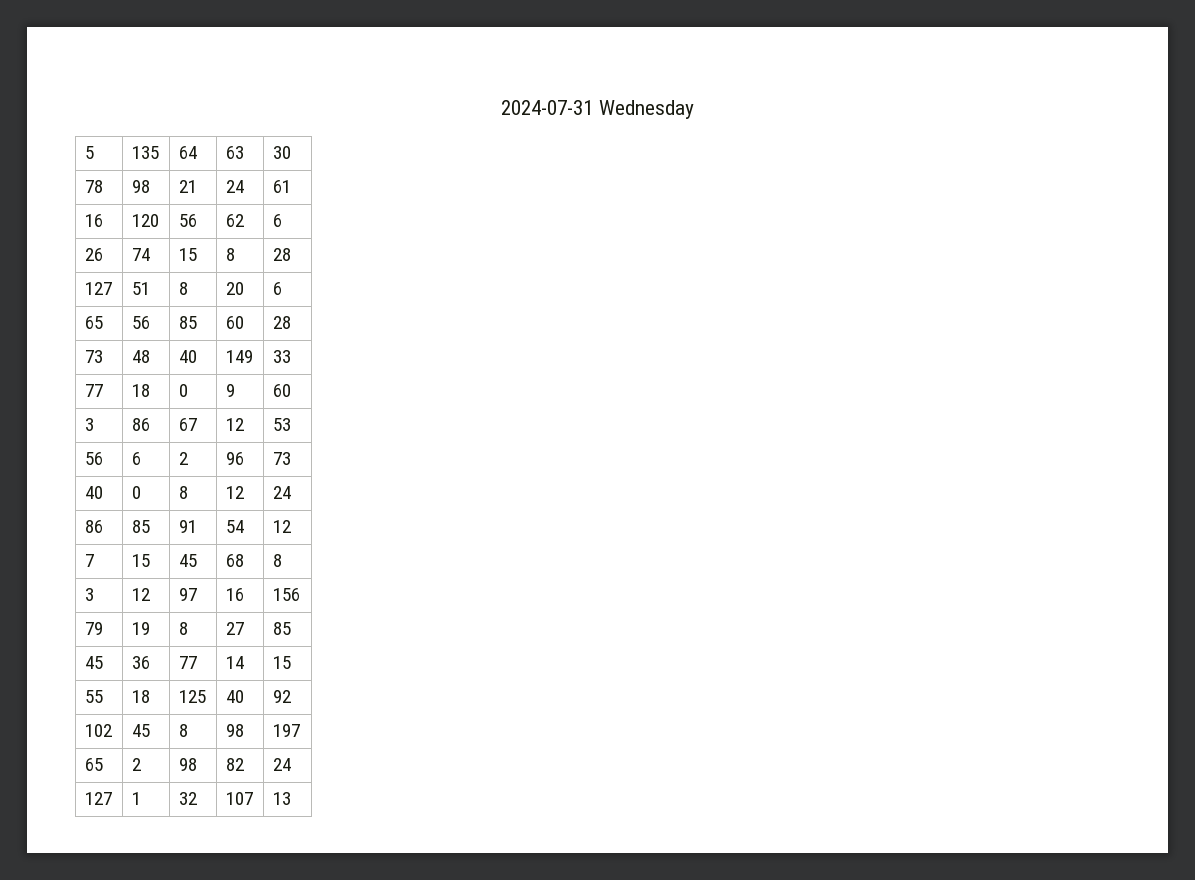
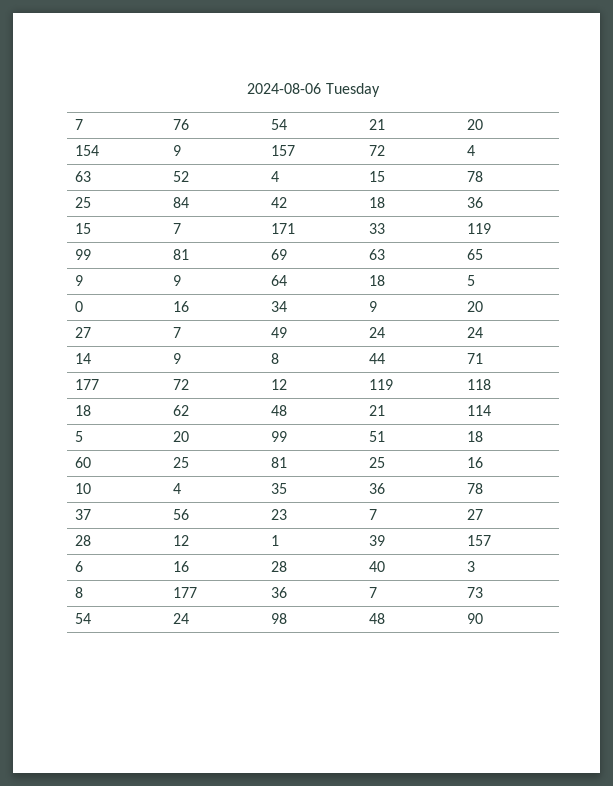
- 2024-07-31 Wednesday
- 5 | 135 | 64 | 63 | 30
- 78 | 98 | 21 | 24 | 61
- 16 | 120 | 56 | 62 | 6
- 26 | 74 | 15 | 8 | 28
- 127 | 51 | 8 | 20 | 6
- 65 | 56 | 85 | 60 | 28
- 73 | 48 | 40 | 149 | 33
- 77 | 18 | 0 | 9 | 60
- 3 | 86 | 67 | 12 | 53
- 56 | 6 | 2 | 96 | 73
- 40 | 0 | 8 | 12 | 24
- 86 | 85 | 91 | 54 | 12
- 7 | 15 | 45 | 68 | 8
- 3 | 12 | 97 | 16 | 156
- 79 | 19 | 8 | 27 | 85
- 45 | 36 | 77 | 14 | 15
- 55 | 18 | 125 | 40 | 92
- 102 | 45 | 8 | 98 | 197
- 65 | 2 | 98 | 82 | 24
- 127 | 1 | 32 | 107 | 13
+ 2024-08-06 Tuesday
+ 7 | 76 | 54 | 21 | 20
+ 154 | 9 | 157 | 72 | 4
+ 63 | 52 | 4 | 15 | 78
+ 25 | 84 | 42 | 18 | 36
+ 15 | 7 | 171 | 33 | 119
+ 99 | 81 | 69 | 63 | 65
+ 9 | 9 | 64 | 18 | 5
+ 0 | 16 | 34 | 9 | 20
+ 27 | 7 | 49 | 24 | 24
+ 14 | 9 | 8 | 44 | 71
+ 177 | 72 | 12 | 119 | 118
+ 18 | 62 | 48 | 21 | 114
+ 5 | 20 | 99 | 51 | 18
+ 60 | 25 | 81 | 25 | 16
+ 10 | 4 | 35 | 36 | 78
+ 37 | 56 | 23 | 7 | 27
+ 28 | 12 | 1 | 39 | 157
+ 6 | 16 | 28 | 40 | 3
+ 8 | 177 | 36 | 7 | 73
+ 54 | 24 | 98 | 48 | 90

